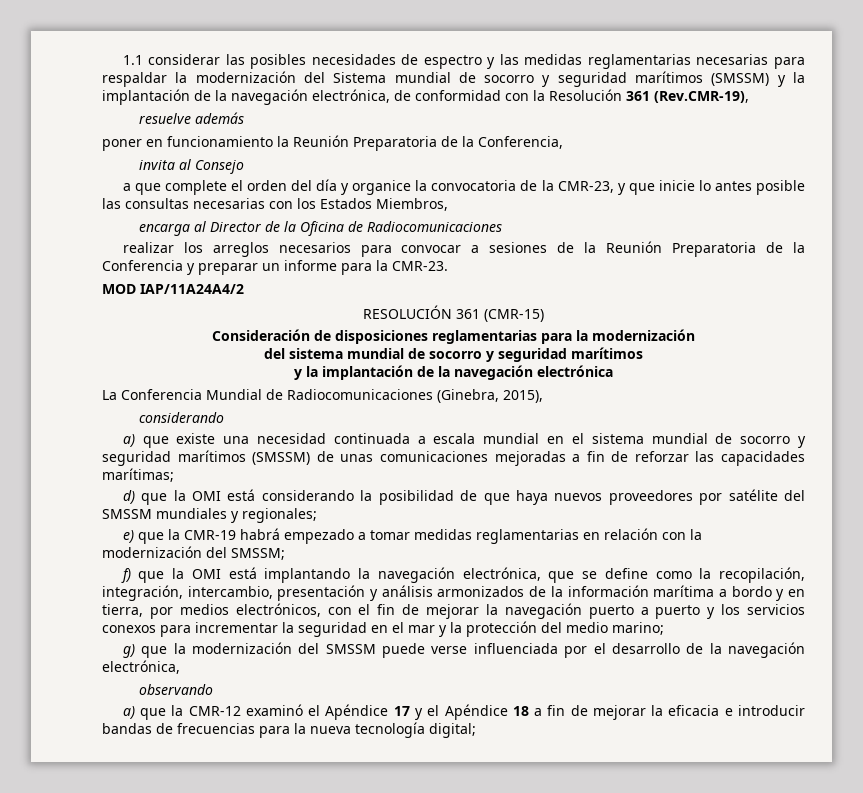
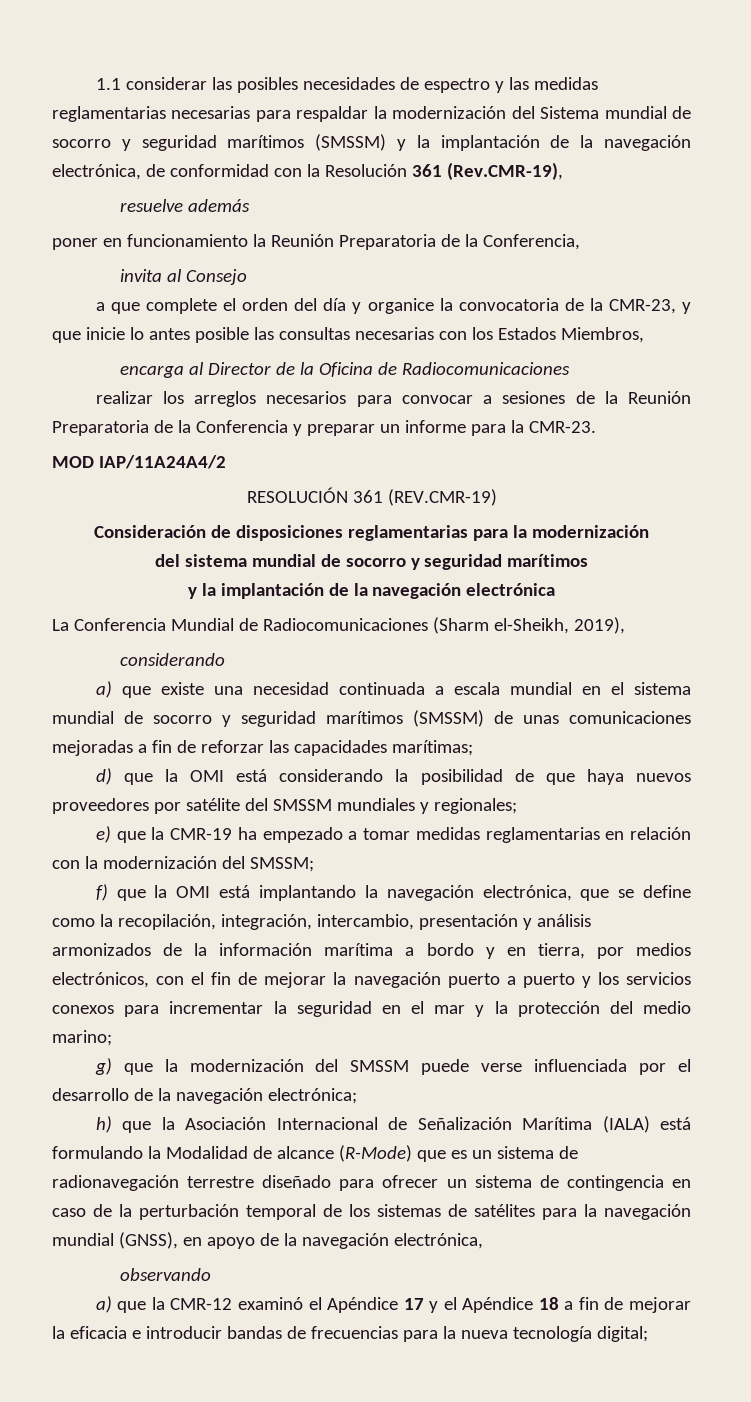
- RESOLUCIÓN 361 (CMR-15)
+ RESOLUCIÓN 361 (REV.CMR-19)
- La Conferencia Mundial de Radiocomunicaciones (Ginebra, 2015),
+ La Conferencia Mundial de Radiocomunicaciones (Sharm el-Sheikh, 2019),
- e) que la CMR-19 habrá empezado a tomar medidas reglamentarias en relación con la modernización del SMSSM;
+ e) que la CMR-19 ha empezado a tomar medidas reglamentarias en relación con la modernización del SMSSM;
- g) que la modernización del SMSSM puede verse influenciada por el desarrollo de la navegación electrónica,
+ g) que la modernización del SMSSM puede verse influenciada por el desarrollo de la navegación electrónica;
+ h) que la Asociación Internacional de Señalización Marítima (IALA) está formulando la Modalidad de alcance (R-Mode) que es un sistema de radionavegación terrestre diseñado para ofrecer un sistema de contingencia en caso de la perturbación temporal de los sistemas de satélites para la navegación mundial (GNSS), en apoyo de la navegación electrónica,

